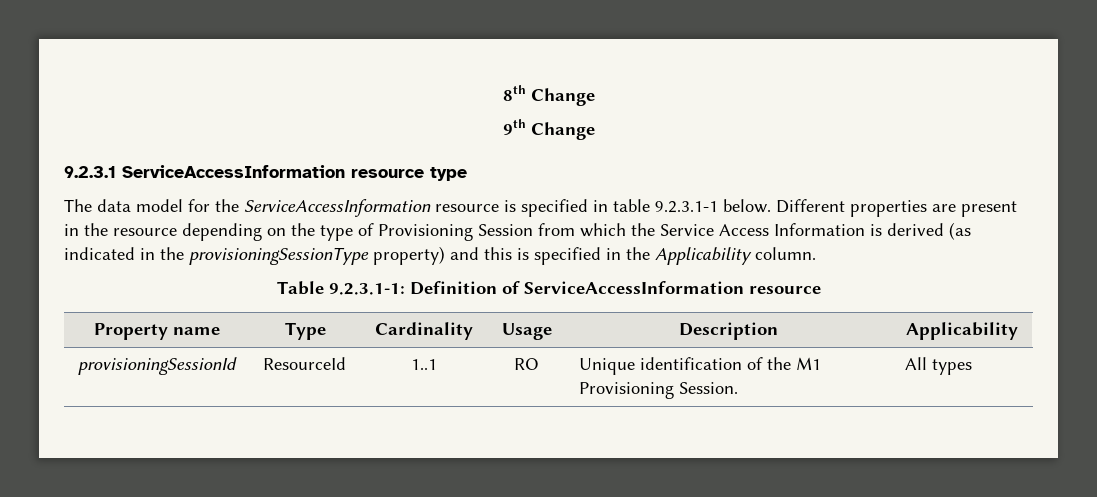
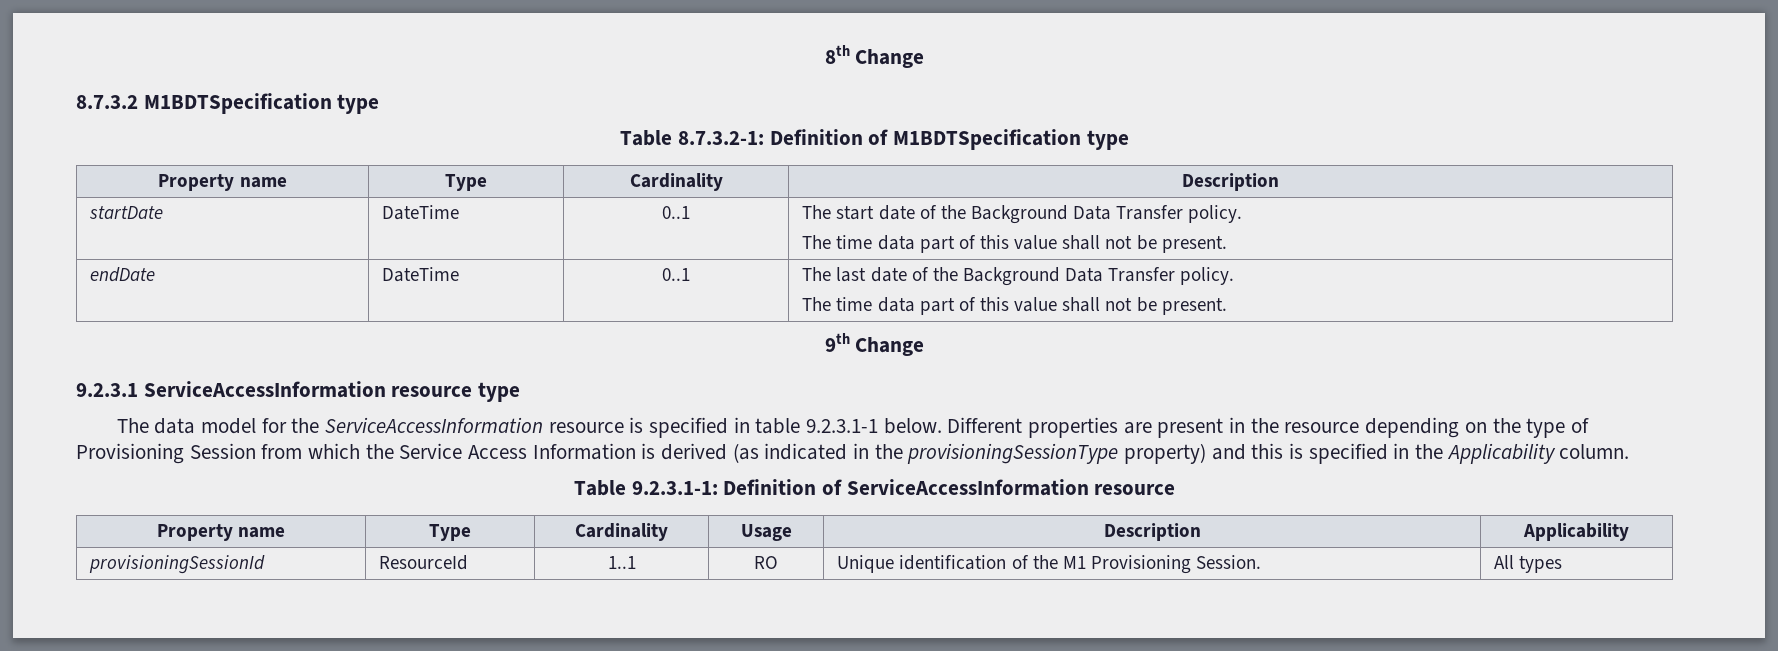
+ 8.7.3.2 M1BDTSpecification type
+ Table 8.7.3.2-1: Definition of M1BDTSpecification type
+ Property name | Type | Cardinality | Description
+ startDate | DateTime | 0..1 | The start date of the Background Data Transfer policy.
+ The time data part of this value shall not be present.
+ endDate | DateTime | 0..1 | The last date of the Background Data Transfer policy.
+ The time data part of this value shall not be present.

